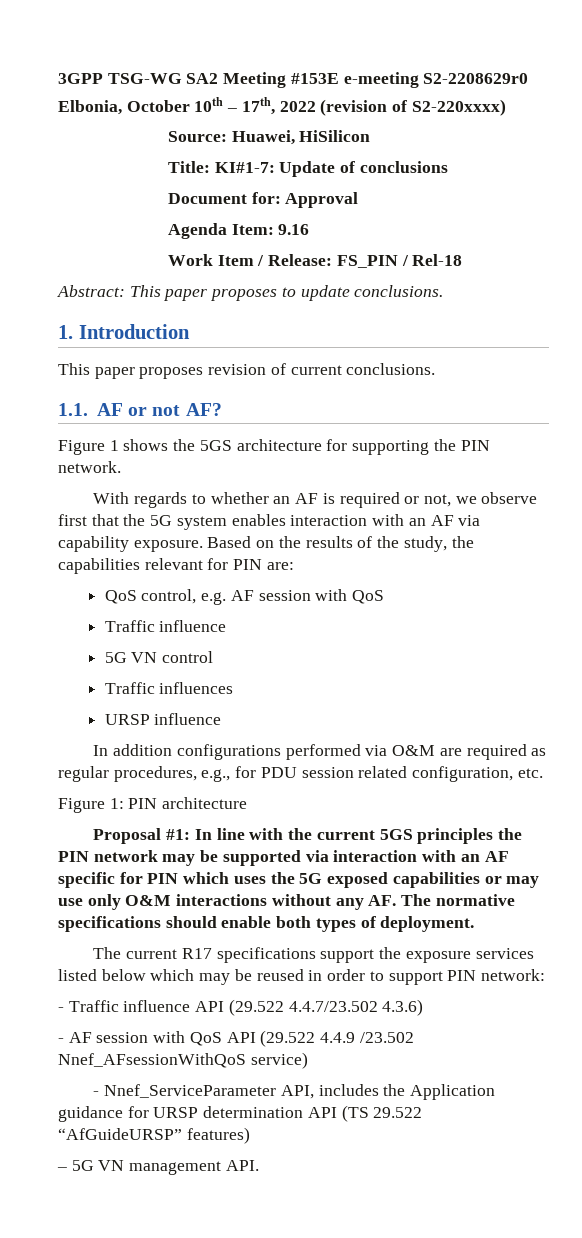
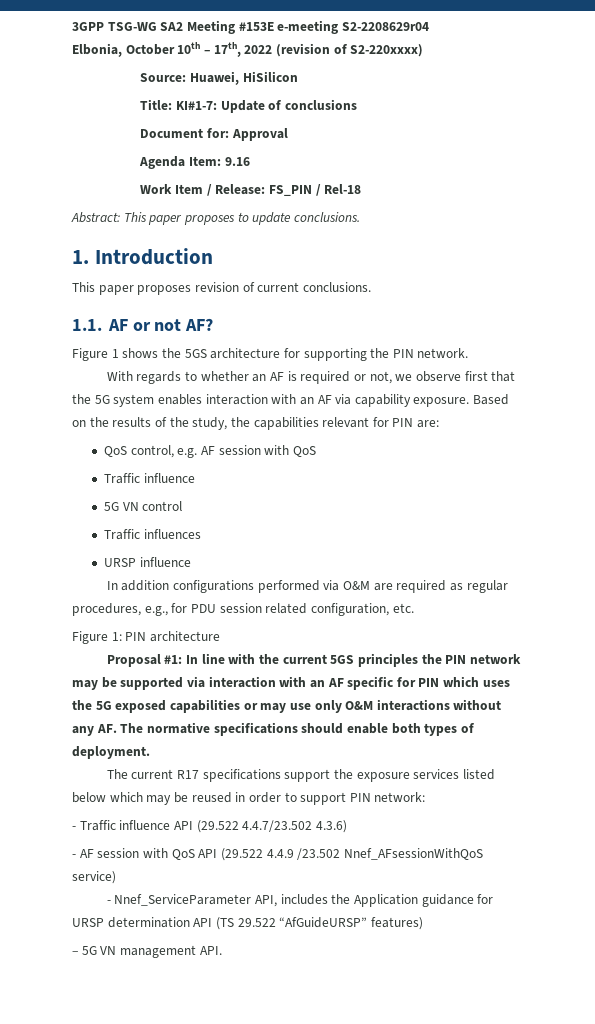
- 3GPP TSG-WG SA2 Meeting #153E e-meeting S2-2208629r0
+ 3GPP TSG-WG SA2 Meeting #153E e-meeting S2-2208629r04

